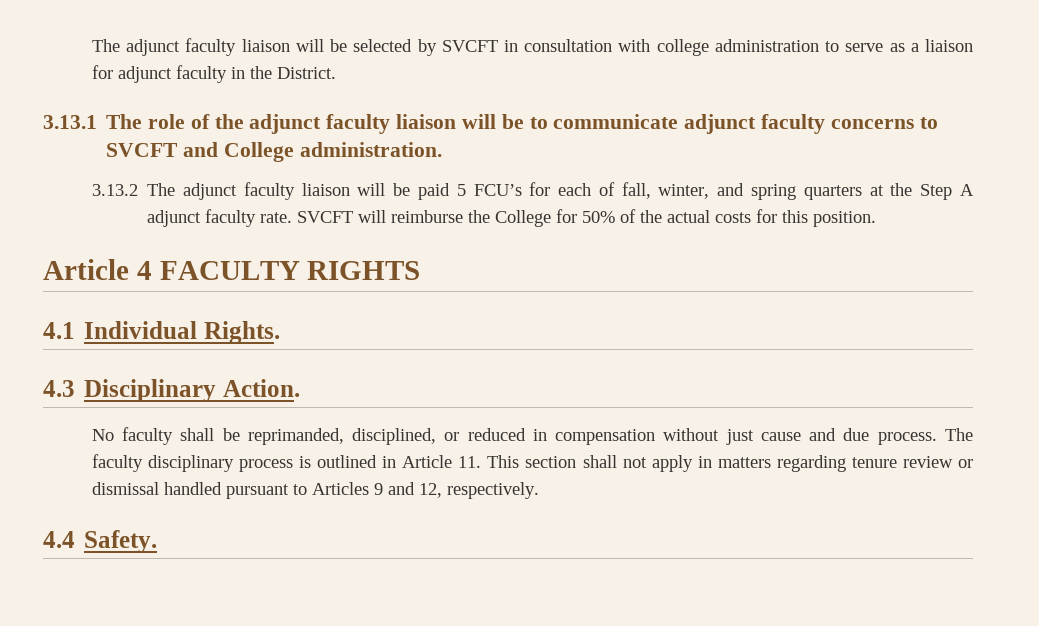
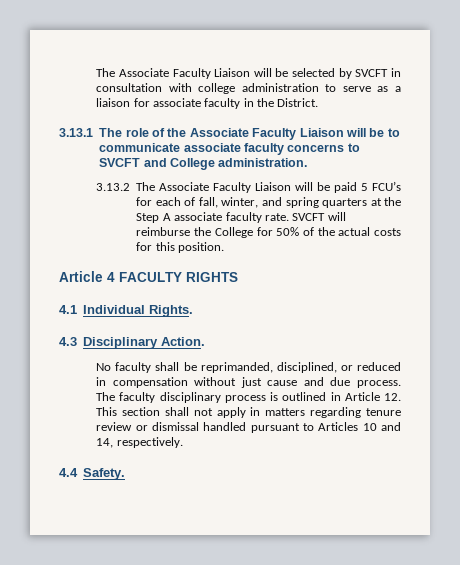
- The adjunct faculty liaison will be selected by SVCFT in consultation with college administration to serve as a liaison for adjunct faculty in the District.
+ The Associate Faculty Liaison will be selected by SVCFT in consultation with college administration to serve as a liaison for associate faculty in the District.
- 3.13.1 The role of the adjunct faculty liaison will be to communicate adjunct faculty concerns to SVCFT and College administration.
+ 3.13.1 The role of the Associate Faculty Liaison will be to communicate associate faculty concerns to SVCFT and College administration.
- 3.13.2 The adjunct faculty liaison will be paid 5 FCU’s for each of fall, winter, and spring quarters at the Step A adjunct faculty rate.
+ 3.13.2 The Associate Faculty Liaison will be paid 5 FCU’s for each of fall, winter, and spring quarters at the Step A associate faculty rate.
- The faculty disciplinary process is outlined in Article 11. This section shall not apply in matters regarding tenure review or dismissal handled pursuant to Articles 9 and 12, respectively.
+ The faculty disciplinary process is outlined in Article 12. This section shall not apply in matters regarding tenure review or dismissal handled pursuant to Articles 10 and 14, respectively.

